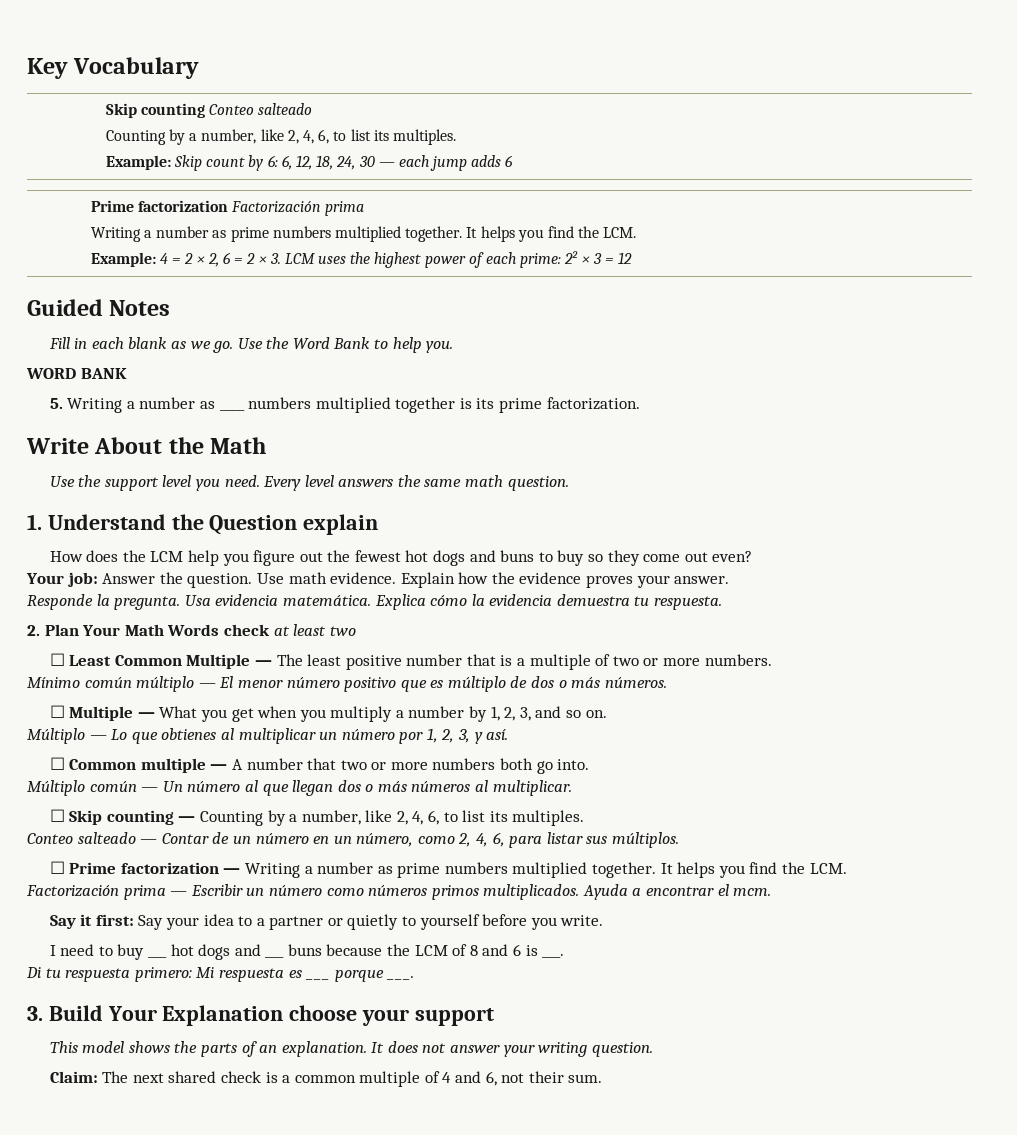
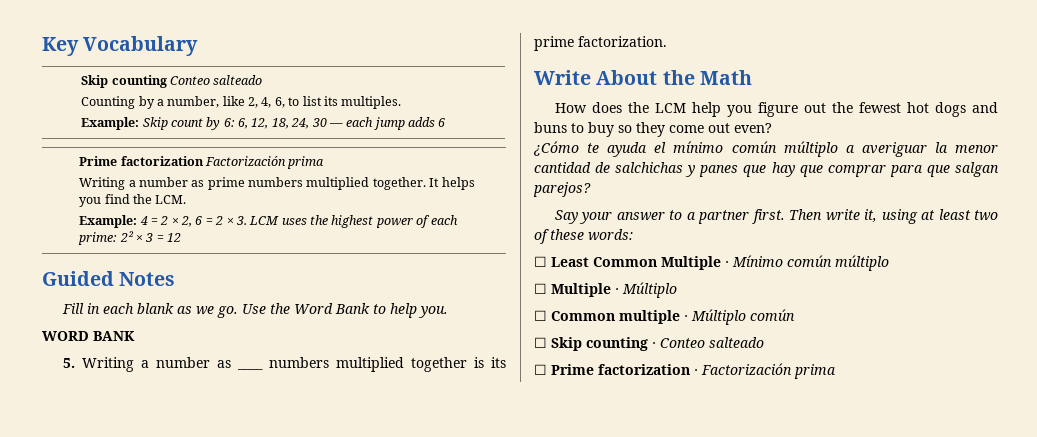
- Use the support level you need. Every level answers the same math question.
- 1. Understand the Question explain
- Your job: Answer the question. Use math evidence. Explain how the evidence proves your answer.
- Responde la pregunta. Usa evidencia matemática. Explica cómo la evidencia demuestra tu respuesta.
- 2. Plan Your Math Words check at least two
+ ¿Cómo te ayuda el mínimo común múltiplo a averiguar la menor cantidad de salchichas y panes que hay que comprar para que salgan parejos?
+ Say your answer to a partner first. Then write it, using at least two of these words:
- ☐ Least Common Multiple — The least positive number that is a multiple of two or more numbers.
- Mínimo común múltiplo — El menor número positivo que es múltiplo de dos o más números.
- ☐ Multiple — What you get when you multiply a number by 1, 2, 3, and so on.
- Múltiplo — Lo que obtienes al multiplicar un número por 1, 2, 3, y así.
- ☐ Common multiple — A number that two or more numbers both go into.
- Múltiplo común — Un número al que llegan dos o más números al multiplicar.
- ☐ Skip counting — Counting by a number, like 2, 4, 6, to list its multiples.
- Conteo salteado — Contar de un número en un número, como 2, 4, 6, para listar sus múltiplos.
- ☐ Prime factorization — Writing a number as prime numbers multiplied together. It helps you find the LCM.
- Factorización prima — Escribir un número como números primos multiplicados. Ayuda a encontrar el mcm.
- Say it first: Say your idea to a partner or quietly to yourself before you write.
- I need to buy ___ hot dogs and ___ buns because the LCM of 8 and 6 is ___.
- Di tu respuesta primero: Mi respuesta es ___ porque ___.
- 3. Build Your Explanation choose your support
- This model shows the parts of an explanation. It does not answer your writing question.
- Claim: The next shared check is a common multiple of 4 and 6, not their sum.
+ ☐ Least Common Multiple · Mínimo común múltiplo
+ ☐ Multiple · Múltiplo
+ ☐ Common multiple · Múltiplo común
+ ☐ Skip counting · Conteo salteado
+ ☐ Prime factorization · Factorización prima

